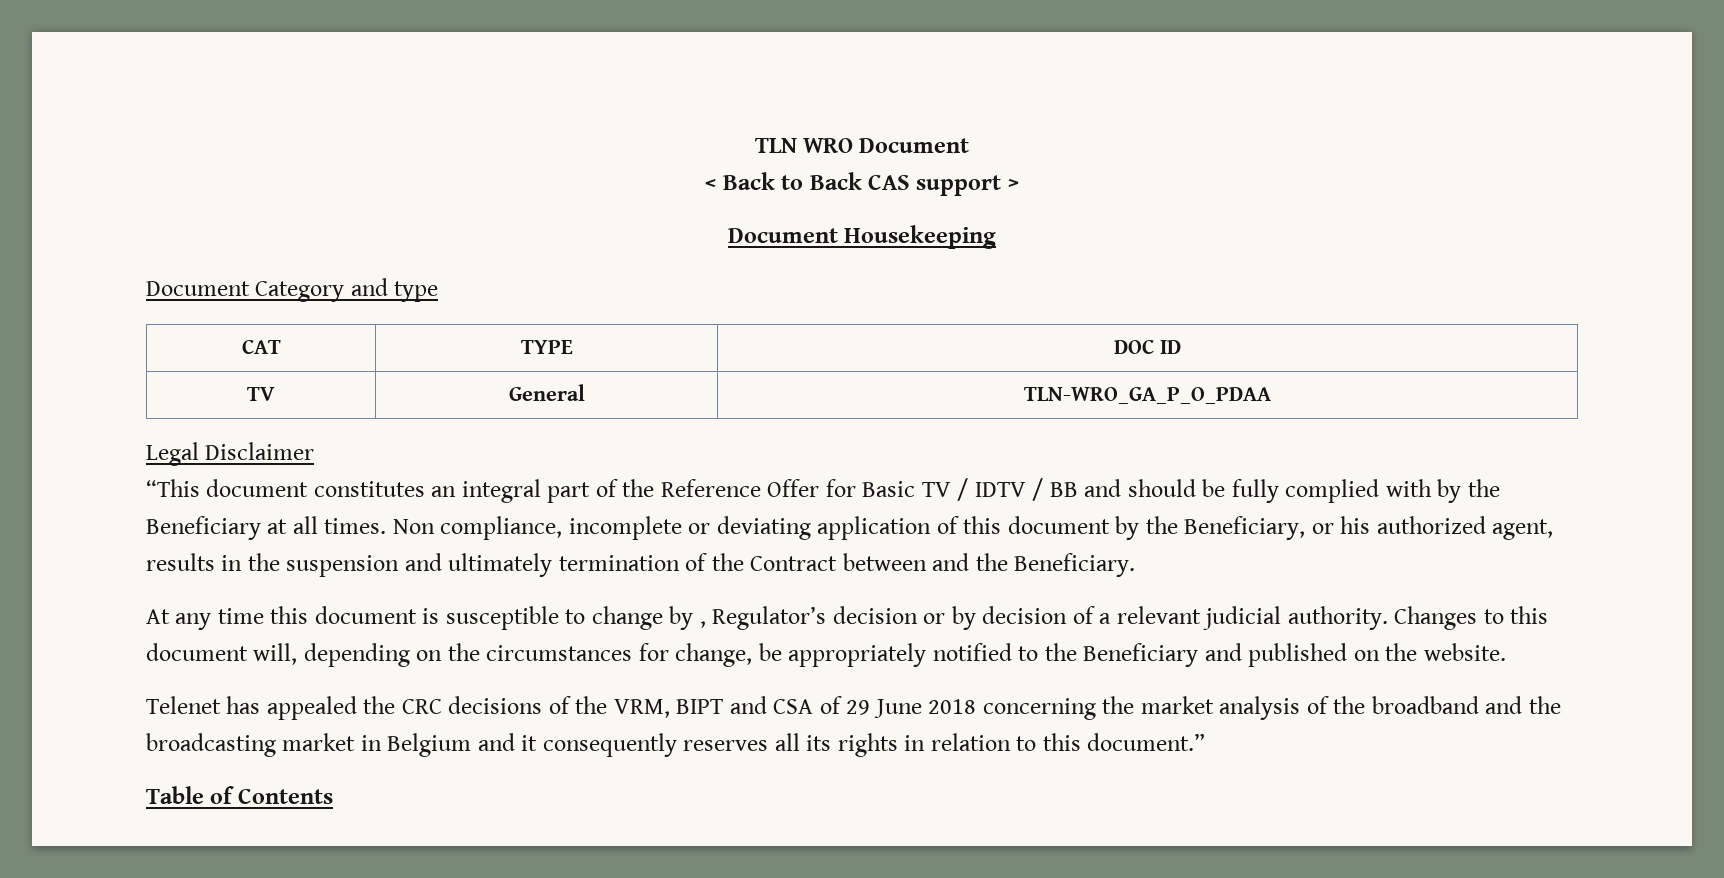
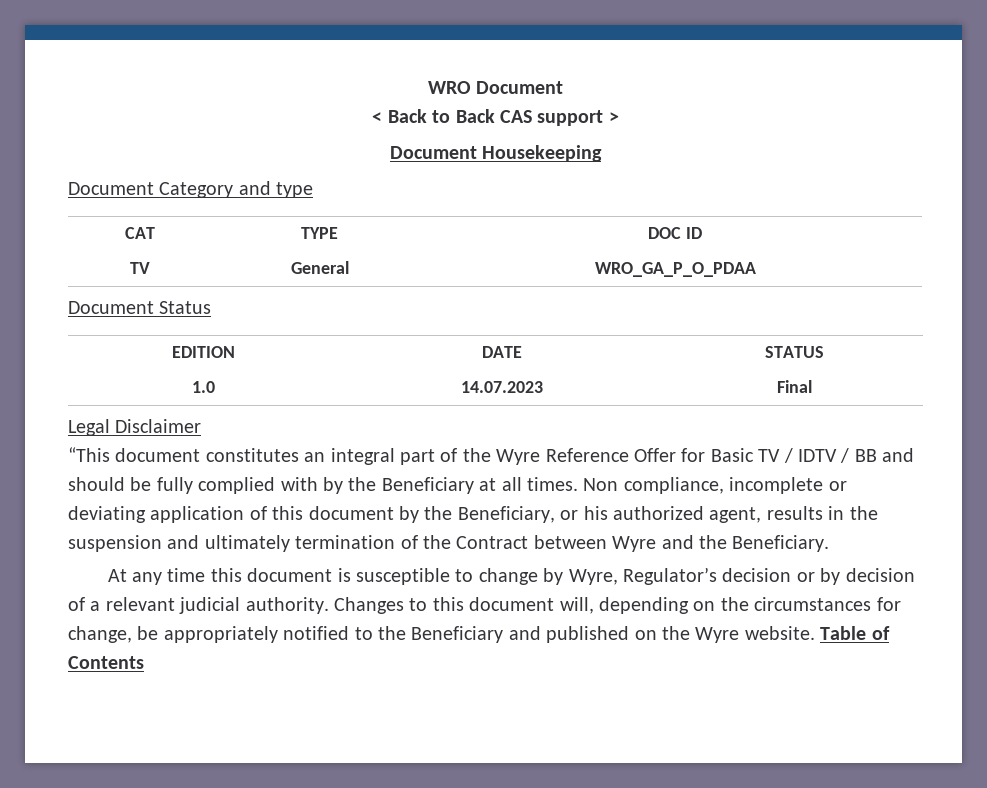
- TLN WRO Document
+ WRO Document
- TV | General | TLN-WRO_GA_P_O_PDAA
+ TV | General | WRO_GA_P_O_PDAA
+ Document Status
+ EDITION | DATE | STATUS
+ 1.0 | 14.07.2023 | Final
- “This document constitutes an integral part of the Reference Offer for Basic TV / IDTV / BB and should be fully complied with by the Beneficiary at all times.
+ “This document constitutes an integral part of the Wyre Reference Offer for Basic TV / IDTV / BB and should be fully complied with by the Beneficiary at all times.
- Non compliance, incomplete or deviating application of this document by the Beneficiary, or his authorized agent, results in the suspension and ultimately termination of the Contract between and the Beneficiary.
+ Non compliance, incomplete or deviating application of this document by the Beneficiary, or his authorized agent, results in the suspension and ultimately termination of the Contract between Wyre and the Beneficiary.
- At any time this document is susceptible to change by , Regulator’s decision or by decision of a relevant judicial authority.
+ At any time this document is susceptible to change by Wyre, Regulator’s decision or by decision of a relevant judicial authority.
- Changes to this document will, depending on the circumstances for change, be appropriately notified to the Beneficiary and published on the website.
- Telenet has appealed the CRC decisions of the VRM, BIPT and CSA of 29 June 2018 concerning the market analysis of the broadband and the broadcasting market in Belgium and it consequently reserves all its rights in relation to this document.”
- Table of Contents
+ Changes to this document will, depending on the circumstances for change, be appropriately notified to the Beneficiary and published on the Wyre website. Table of Contents

